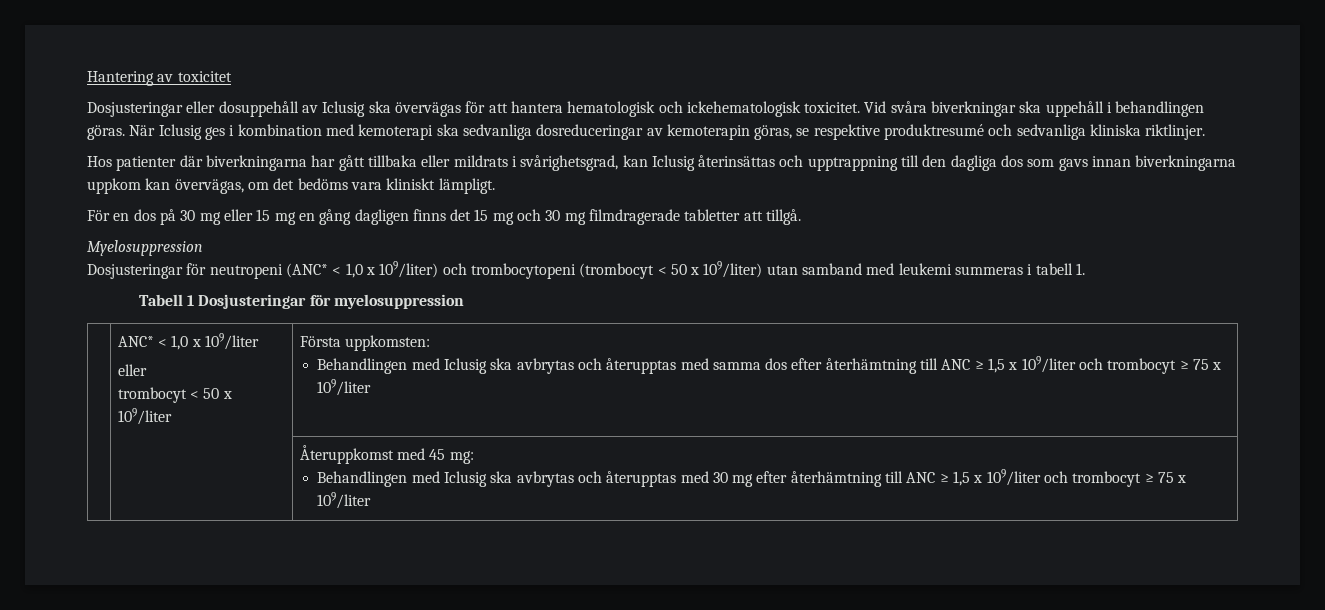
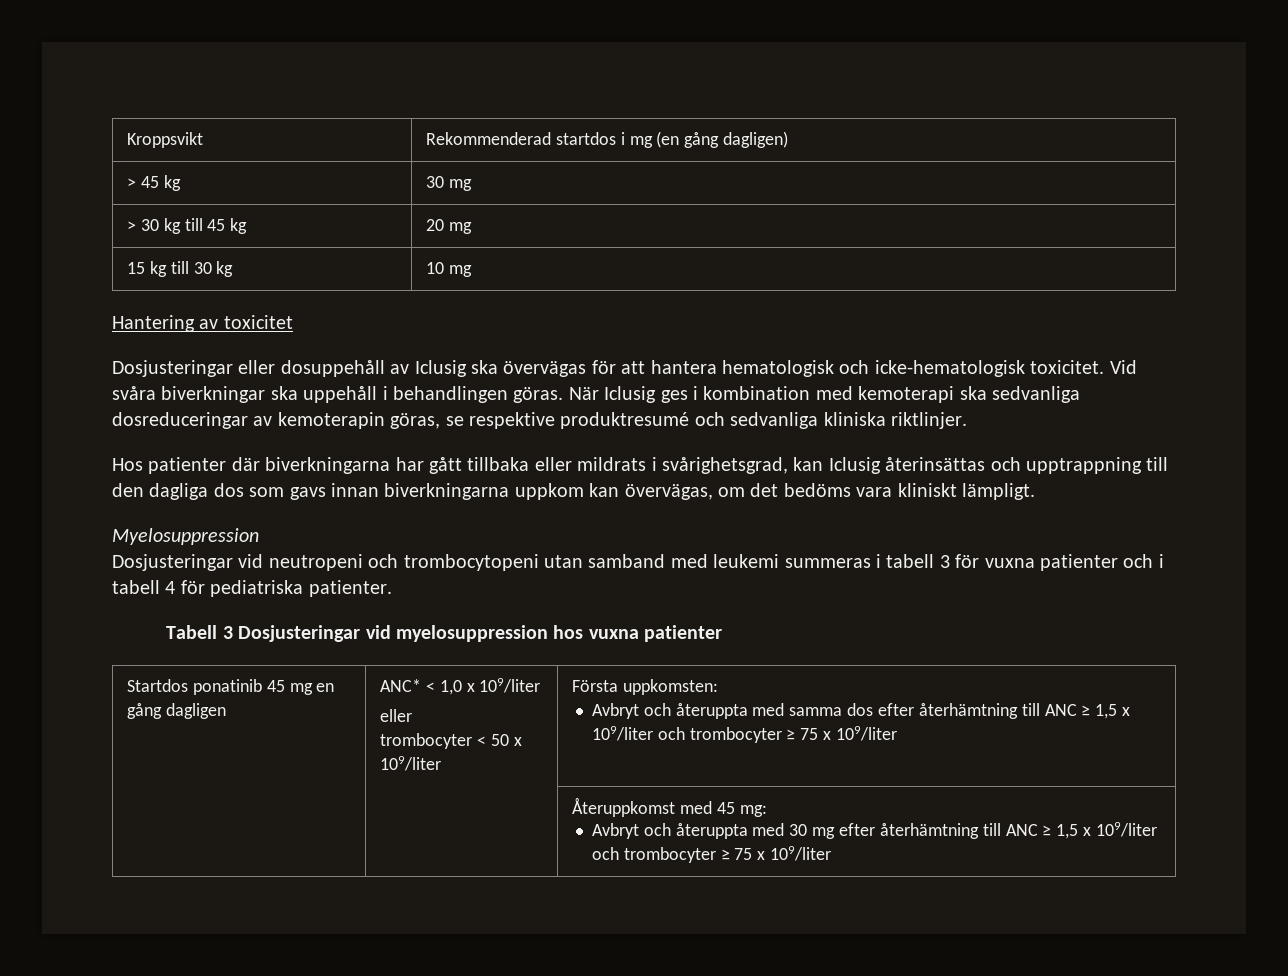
+ Kroppsvikt | Rekommenderad startdos i mg (en gång dagligen)
+ > 45 kg | 30 mg
+ > 30 kg till 45 kg | 20 mg
+ 15 kg till 30 kg | 10 mg
- Dosjusteringar eller dosuppehåll av Iclusig ska övervägas för att hantera hematologisk och ickehematologisk toxicitet.
+ Dosjusteringar eller dosuppehåll av Iclusig ska övervägas för att hantera hematologisk och icke-hematologisk toxicitet.
- För en dos på 30 mg eller 15 mg en gång dagligen finns det 15 mg och 30 mg filmdragerade tabletter att tillgå.
  Myelosuppression
- Dosjusteringar för neutropeni (ANC* < 1,0 x 109/liter) och trombocytopeni (trombocyt < 50 x 109/liter) utan samband med leukemi summeras i tabell 1.
- Tabell 1 Dosjusteringar för myelosuppression
- | ANC* < 1,0 x 109/liter
+ Dosjusteringar vid neutropeni och trombocytopeni utan samband med leukemi summeras i tabell 3 för vuxna patienter och i tabell 4 för pediatriska patienter.
+ Tabell 3 Dosjusteringar vid myelosuppression hos vuxna patienter
+ Startdos ponatinib 45 mg en gång dagligen | ANC* < 1,0 x 109/liter
  eller
- trombocyt < 50 x 109/liter | Första uppkomsten:
- Behandlingen med Iclusig ska avbrytas och återupptas med samma dos efter återhämtning till ANC ≥ 1,5 x 109/liter och trombocyt ≥ 75 x 109/liter
+ trombocyter < 50 x 109/liter | Första uppkomsten:
+ Avbryt och återuppta med samma dos efter återhämtning till ANC ≥ 1,5 x 109/liter och trombocyter ≥ 75 x 109/liter
  | | Återuppkomst med 45 mg:
- Behandlingen med Iclusig ska avbrytas och återupptas med 30 mg efter återhämtning till ANC ≥ 1,5 x 109/liter och trombocyt ≥ 75 x 109/liter
+ Avbryt och återuppta med 30 mg efter återhämtning till ANC ≥ 1,5 x 109/liter och trombocyter ≥ 75 x 109/liter

